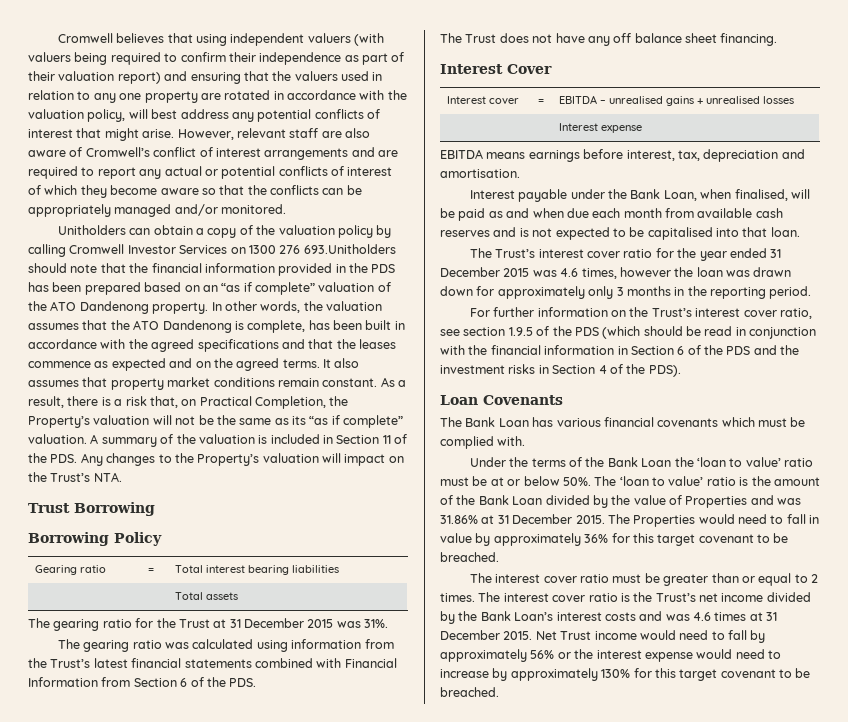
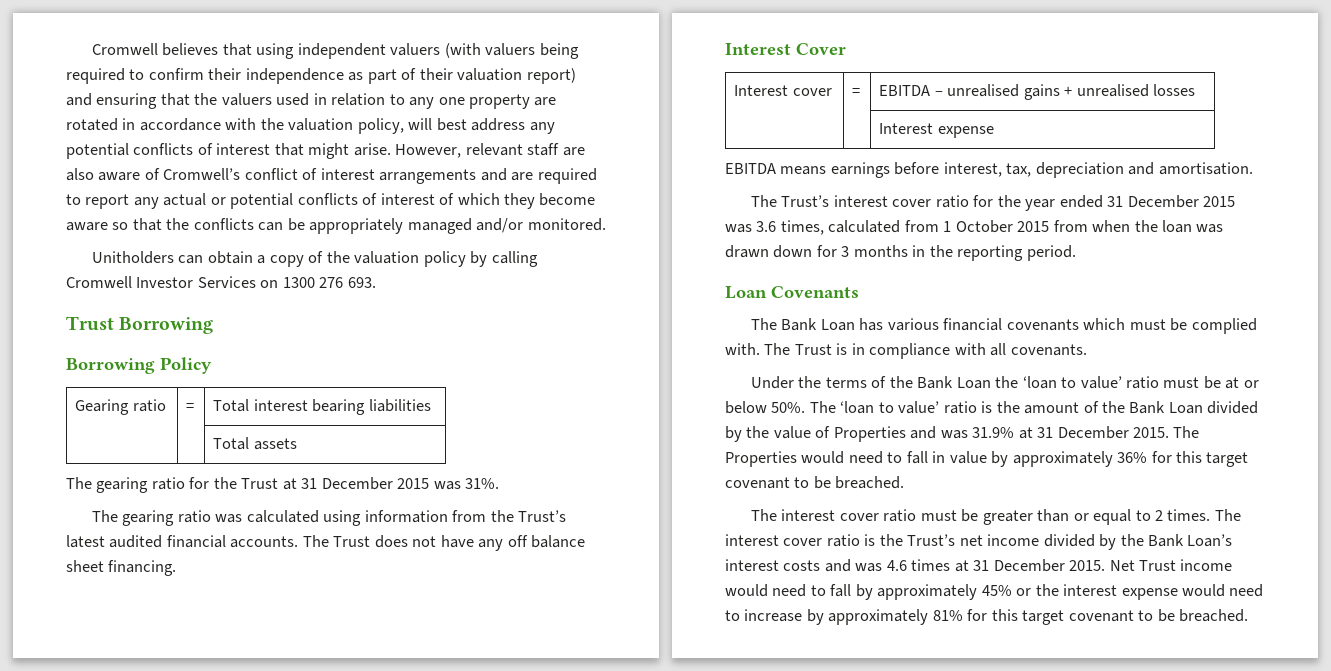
- Unitholders can obtain a copy of the valuation policy by calling Cromwell Investor Services on 1300 276 693.Unitholders should note that the financial information provided in the PDS has been prepared based on an “as if complete” valuation of the ATO Dandenong property. In other words, the valuation assumes that the ATO Dandenong is complete, has been built in accordance with the agreed specifications and that the leases commence as expected and on the agreed terms. It also assumes that property market conditions remain constant. As a result, there is a risk that, on Practical Completion, the Property’s valuation will not be the same as its “as if complete” valuation. A summary of the valuation is included in Section 11 of the PDS. Any changes to the Property’s valuation will impact on the Trust’s NTA.
+ Unitholders can obtain a copy of the valuation policy by calling Cromwell Investor Services on 1300 276 693.
- The gearing ratio was calculated using information from the Trust’s latest financial statements combined with Financial Information from Section 6 of the PDS.
- The Trust does not have any off balance sheet financing.
+ The gearing ratio was calculated using information from the Trust’s latest audited financial accounts. The Trust does not have any off balance sheet financing.
- Interest payable under the Bank Loan, when finalised, will be paid as and when due each month from available cash reserves and is not expected to be capitalised into that loan.
- The Trust’s interest cover ratio for the year ended 31 December 2015 was 4.6 times, however the loan was drawn down for approximately only 3 months in the reporting period.
+ The Trust’s interest cover ratio for the year ended 31 December 2015 was 3.6 times, calculated from 1 October 2015 from when the loan was drawn down for 3 months in the reporting period.
- For further information on the Trust’s interest cover ratio, see section 1.9.5 of the PDS (which should be read in conjunction with the financial information in Section 6 of the PDS and the investment risks in Section 4 of the PDS).
+ The Trust is in compliance with all covenants.
- The ‘loan to value’ ratio is the amount of the Bank Loan divided by the value of Properties and was 31.86% at 31 December 2015.
+ The ‘loan to value’ ratio is the amount of the Bank Loan divided by the value of Properties and was 31.9% at 31 December 2015.
- Net Trust income would need to fall by approximately 56% or the interest expense would need to increase by approximately 130% for this target covenant to be breached.
+ Net Trust income would need to fall by approximately 45% or the interest expense would need to increase by approximately 81% for this target covenant to be breached.

